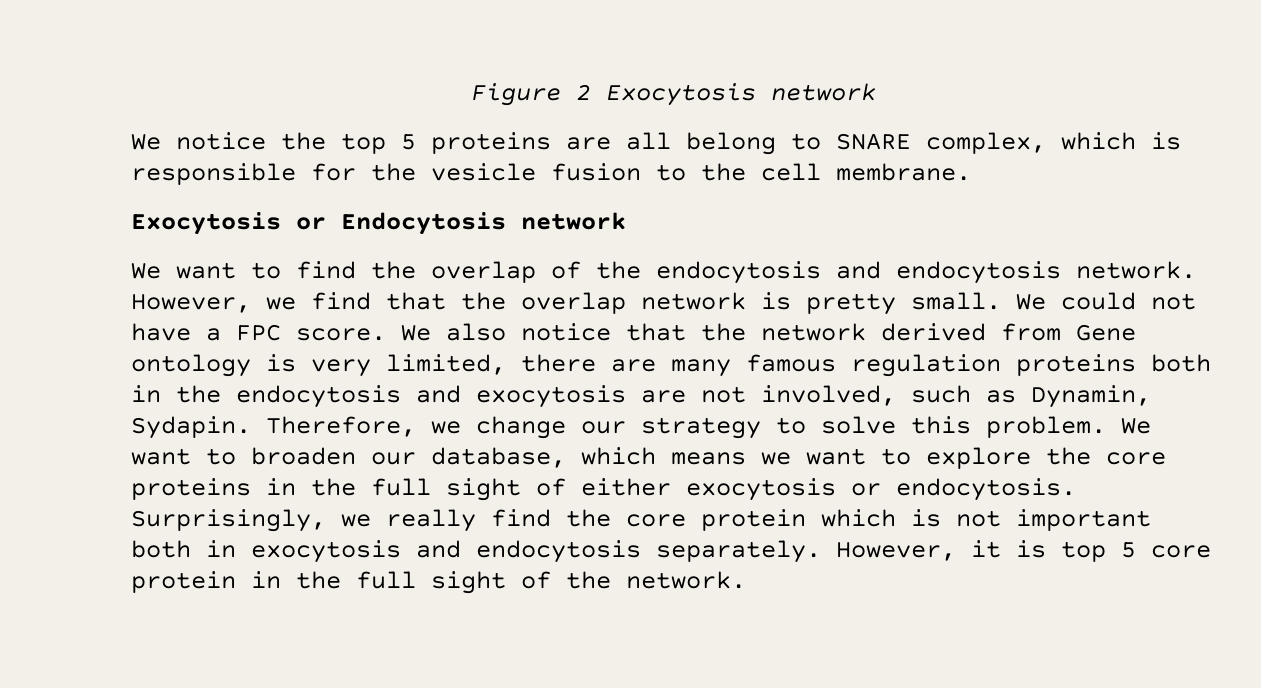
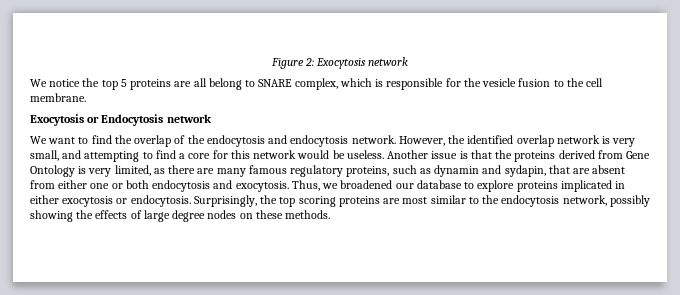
- Figure 2 Exocytosis network
+ Figure 2: Exocytosis network
- However, we find that the overlap network is pretty small. We could not have a FPC score. We also notice that the network derived from Gene ontology is very limited, there are many famous regulation proteins both in the endocytosis and exocytosis are not involved, such as Dynamin, Sydapin. Therefore, we change our strategy to solve this problem. We want to broaden our database, which means we want to explore the core proteins in the full sight of either exocytosis or endocytosis.
+ However, the identified overlap network is very small, and attempting to find a core for this network would be useless. Another issue is that the proteins derived from Gene Ontology is very limited, as there are many famous regulatory proteins, such as dynamin and sydapin, that are absent from either one or both endocytosis and exocytosis. Thus, we broadened our database to explore proteins implicated in either exocytosis or endocytosis.
- Surprisingly, we really find the core protein which is not important both in exocytosis and endocytosis separately. However, it is top 5 core protein in the full sight of the network.
+ Surprisingly, the top scoring proteins are most similar to the endocytosis network, possibly showing the effects of large degree nodes on these methods.

